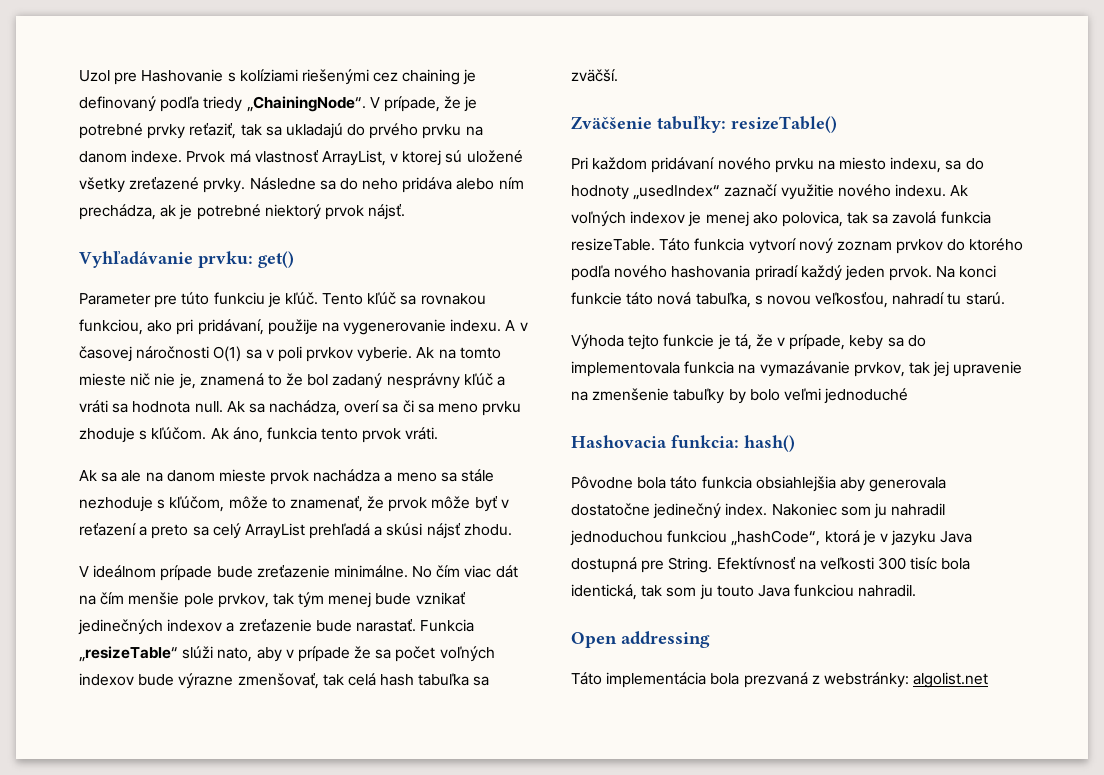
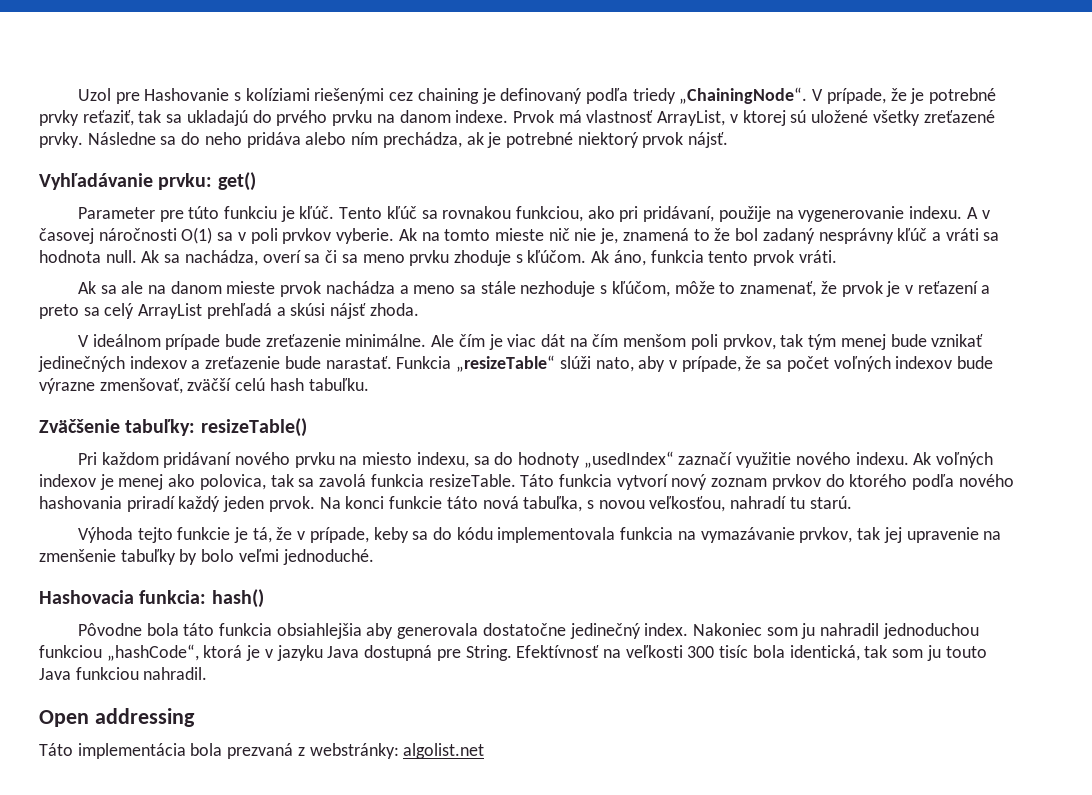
- Ak sa ale na danom mieste prvok nachádza a meno sa stále nezhoduje s kľúčom, môže to znamenať, že prvok môže byť v reťazení a preto sa celý ArrayList prehľadá a skúsi nájsť zhodu.
+ Ak sa ale na danom mieste prvok nachádza a meno sa stále nezhoduje s kľúčom, môže to znamenať, že prvok je v reťazení a preto sa celý ArrayList prehľadá a skúsi nájsť zhoda.
- No čím viac dát na čím menšie pole prvkov, tak tým menej bude vznikať jedinečných indexov a zreťazenie bude narastať.
+ Ale čím je viac dát na čím menšom poli prvkov, tak tým menej bude vznikať jedinečných indexov a zreťazenie bude narastať.
- Funkcia „resizeTable“ slúži nato, aby v prípade že sa počet voľných indexov bude výrazne zmenšovať, tak celá hash tabuľka sa zväčší.
+ Funkcia „resizeTable“ slúži nato, aby v prípade, že sa počet voľných indexov bude výrazne zmenšovať, zväčší celú hash tabuľku.
- Výhoda tejto funkcie je tá, že v prípade, keby sa do implementovala funkcia na vymazávanie prvkov, tak jej upravenie na zmenšenie tabuľky by bolo veľmi jednoduché
+ Výhoda tejto funkcie je tá, že v prípade, keby sa do kódu implementovala funkcia na vymazávanie prvkov, tak jej upravenie na zmenšenie tabuľky by bolo veľmi jednoduché.

